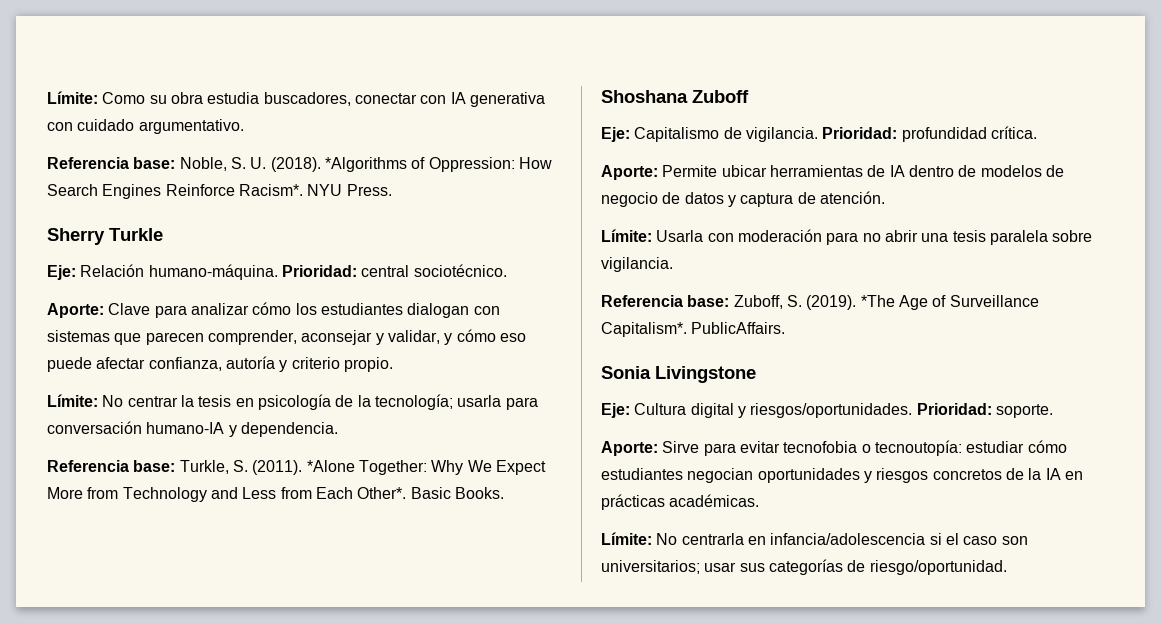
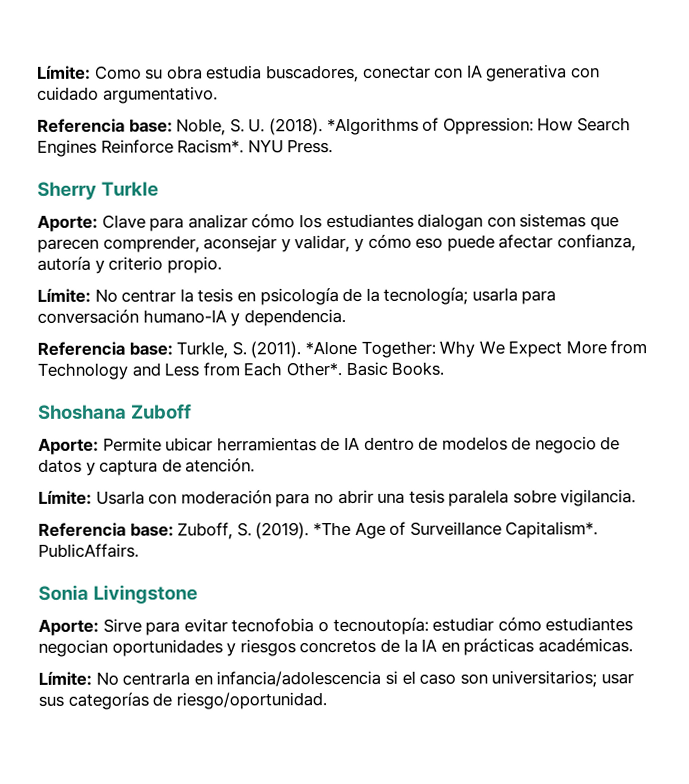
- Eje: Relación humano-máquina. Prioridad: central sociotécnico.
- Eje: Capitalismo de vigilancia. Prioridad: profundidad crítica.
- Eje: Cultura digital y riesgos/oportunidades. Prioridad: soporte.

